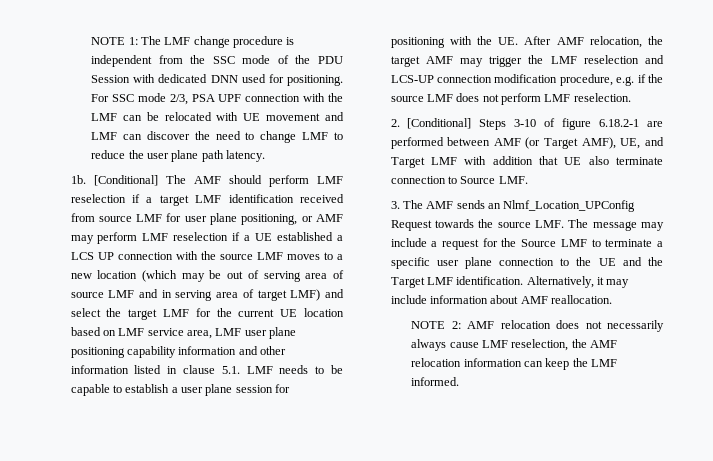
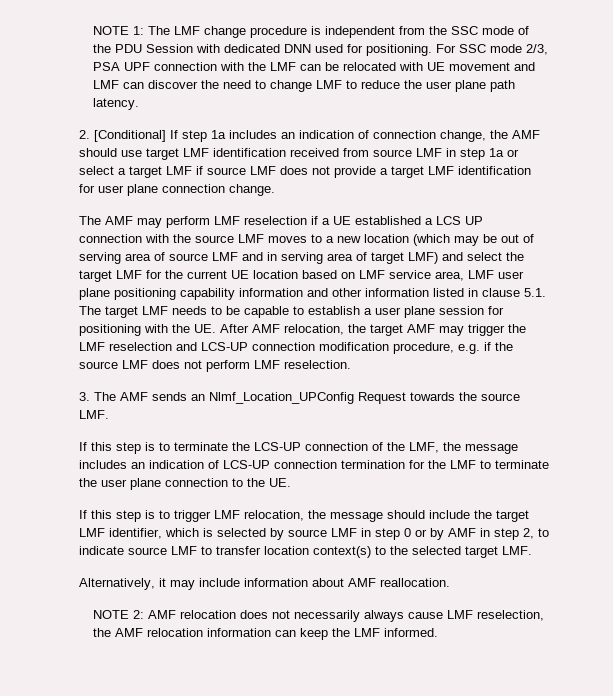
- 1b. [Conditional] The AMF should perform LMF reselection if a target LMF identification received from source LMF for user plane positioning, or AMF may perform LMF reselection if a UE established a LCS UP connection with the source LMF moves to a new location (which may be out of serving area of source LMF and in serving area of target LMF) and select the target LMF for the current UE location based on LMF service area, LMF user plane positioning capability information and other information listed in clause 5.1. LMF needs to be capable to establish a user plane session for positioning with the UE. After AMF relocation, the target AMF may trigger the LMF reselection and LCS-UP connection modification procedure, e.g. if the source LMF does not perform LMF reselection.
+ 2. [Conditional] If step 1a includes an indication of connection change, the AMF should use target LMF identification received from source LMF in step 1a or select a target LMF if source LMF does not provide a target LMF identification for user plane connection change.
+ The AMF may perform LMF reselection if a UE established a LCS UP connection with the source LMF moves to a new location (which may be out of serving area of source LMF and in serving area of target LMF) and select the target LMF for the current UE location based on LMF service area, LMF user plane positioning capability information and other information listed in clause 5.1. The target LMF needs to be capable to establish a user plane session for positioning with the UE. After AMF relocation, the target AMF may trigger the LMF reselection and LCS-UP connection modification procedure, e.g. if the source LMF does not perform LMF reselection.
- 2. [Conditional] Steps 3-10 of figure 6.18.2-1 are performed between AMF (or Target AMF), UE, and Target LMF with addition that UE also terminate connection to Source LMF.
- 3. The AMF sends an Nlmf_Location_UPConfig Request towards the source LMF. The message may include a request for the Source LMF to terminate a specific user plane connection to the UE and the Target LMF identification. Alternatively, it may include information about AMF reallocation.
+ 3. The AMF sends an Nlmf_Location_UPConfig Request towards the source LMF.
+ If this step is to terminate the LCS-UP connection of the LMF, the message includes an indication of LCS-UP connection termination for the LMF to terminate the user plane connection to the UE.
+ If this step is to trigger LMF relocation, the message should include the target LMF identifier, which is selected by source LMF in step 0 or by AMF in step 2, to indicate source LMF to transfer location context(s) to the selected target LMF.
+ Alternatively, it may include information about AMF reallocation.

